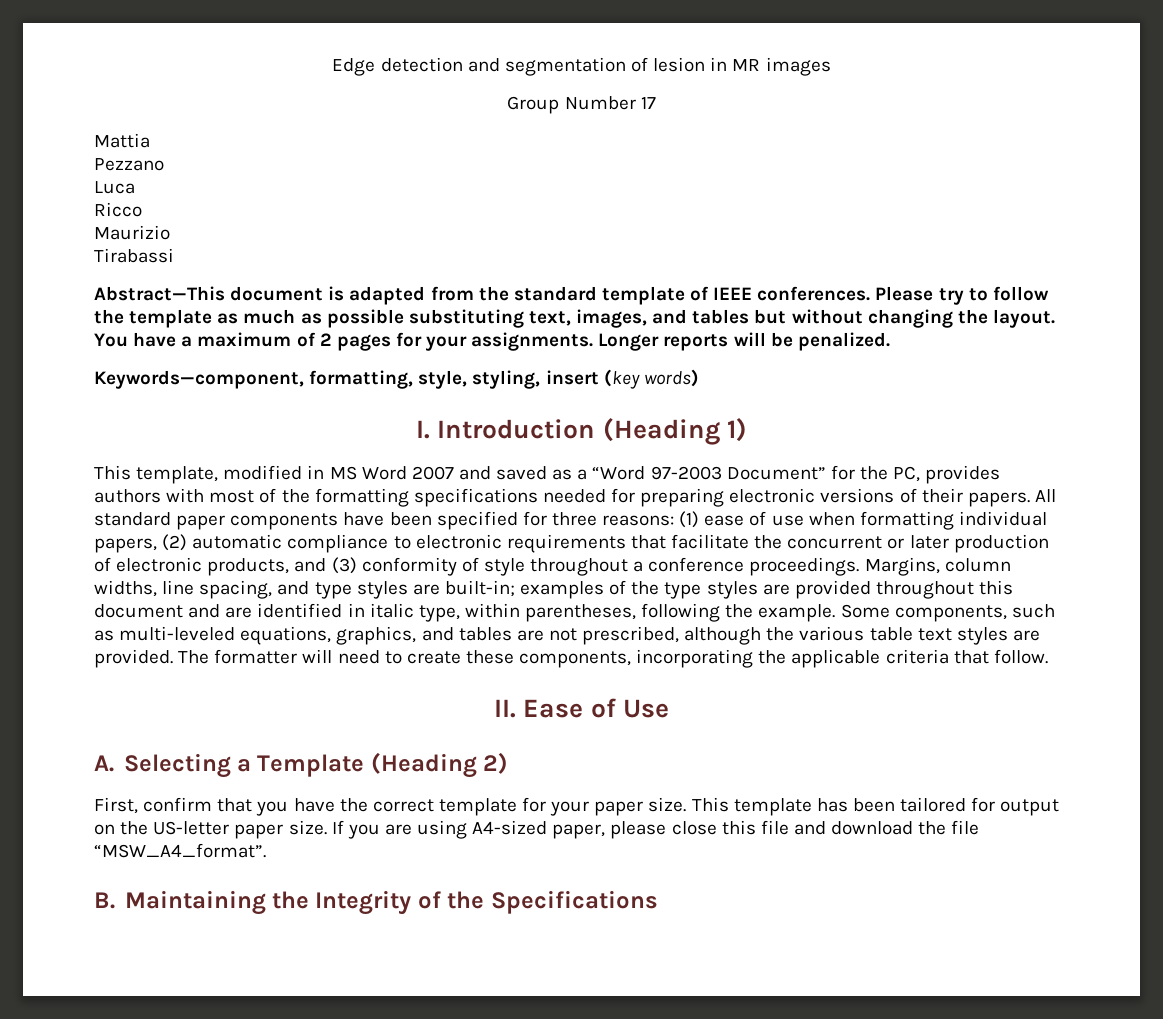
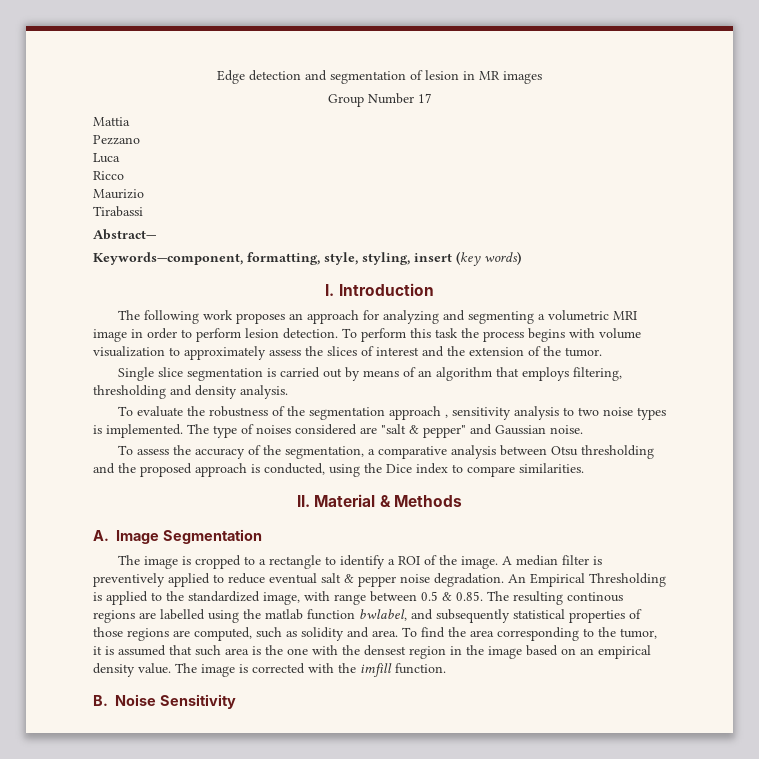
- Abstract—This document is adapted from the standard template of IEEE conferences. Please try to follow the template as much as possible substituting text, images, and tables but without changing the layout. You have a maximum of 2 pages for your assignments. Longer reports will be penalized.
+ Abstract—
- I. Introduction (Heading 1)
- This template, modified in MS Word 2007 and saved as a “Word 97-2003 Document” for the PC, provides authors with most of the formatting specifications needed for preparing electronic versions of their papers. All standard paper components have been specified for three reasons: (1) ease of use when formatting individual papers, (2) automatic compliance to electronic requirements that facilitate the concurrent or later production of electronic products, and (3) conformity of style throughout a conference proceedings. Margins, column widths, line spacing, and type styles are built-in; examples of the type styles are provided throughout this document and are identified in italic type, within parentheses, following the example. Some components, such as multi-leveled equations, graphics, and tables are not prescribed, although the various table text styles are provided. The formatter will need to create these components, incorporating the applicable criteria that follow.
- II. Ease of Use
- A. Selecting a Template (Heading 2)
- First, confirm that you have the correct template for your paper size. This template has been tailored for output on the US-letter paper size. If you are using A4-sized paper, please close this file and download the file “MSW_A4_format”.
- B. Maintaining the Integrity of the Specifications
+ I. Introduction
+ The following work proposes an approach for analyzing and segmenting a volumetric MRI image in order to perform lesion detection. To perform this task the process begins with volume visualization to approximately assess the slices of interest and the extension of the tumor.
+ Single slice segmentation is carried out by means of an algorithm that employs filtering, thresholding and density analysis.
+ To evaluate the robustness of the segmentation approach , sensitivity analysis to two noise types is implemented. The type of noises considered are "salt & pepper" and Gaussian noise.
+ To assess the accuracy of the segmentation, a comparative analysis between Otsu thresholding and the proposed approach is conducted, using the Dice index to compare similarities.
+ II. Material & Methods
+ A. Image Segmentation
+ The image is cropped to a rectangle to identify a ROI of the image. A median filter is preventively applied to reduce eventual salt & pepper noise degradation. An Empirical Thresholding is applied to the standardized image, with range between 0.5 & 0.85. The resulting continous regions are labelled using the matlab function bwlabel, and subsequently statistical properties of those regions are computed, such as solidity and area. To find the area corresponding to the tumor, it is assumed that such area is the one with the densest region in the image based on an empirical density value. The image is corrected with the imfill function.
+ B. Noise Sensitivity

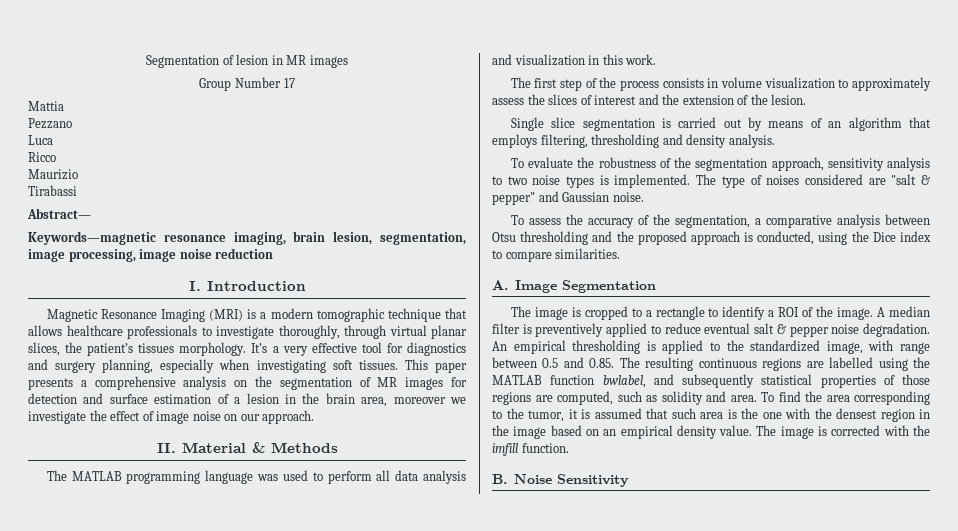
- Edge detection and segmentation of lesion in MR images
+ Segmentation of lesion in MR images
- Keywords—component, formatting, style, styling, insert (key words)
+ Keywords—magnetic resonance imaging, brain lesion, segmentation, image processing, image noise reduction
  I. Introduction
- The following work proposes an approach for analyzing and segmenting a volumetric MRI image in order to perform lesion detection. To perform this task the process begins with volume visualization to approximately assess the slices of interest and the extension of the tumor.
+ Magnetic Resonance Imaging (MRI) is a modern tomographic technique that allows healthcare professionals to investigate thoroughly, through virtual planar slices, the patient’s tissues morphology. It’s a very effective tool for diagnostics and surgery planning, especially when investigating soft tissues. This paper presents a comprehensive analysis on the segmentation of MR images for detection and surface estimation of a lesion in the brain area, moreover we investigate the effect of image noise on our approach.
+ II. Material & Methods
+ The MATLAB programming language was used to perform all data analysis and visualization in this work.
+ The first step of the process consists in volume visualization to approximately assess the slices of interest and the extension of the lesion.
- To evaluate the robustness of the segmentation approach , sensitivity analysis to two noise types is implemented.
+ To evaluate the robustness of the segmentation approach, sensitivity analysis to two noise types is implemented.
- II. Material & Methods
- An Empirical Thresholding is applied to the standardized image, with range between 0.5 & 0.85. The resulting continous regions are labelled using the matlab function bwlabel, and subsequently statistical properties of those regions are computed, such as solidity and area.
+ An empirical thresholding is applied to the standardized image, with range between 0.5 and 0.85. The resulting continuous regions are labelled using the MATLAB function bwlabel, and subsequently statistical properties of those regions are computed, such as solidity and area.

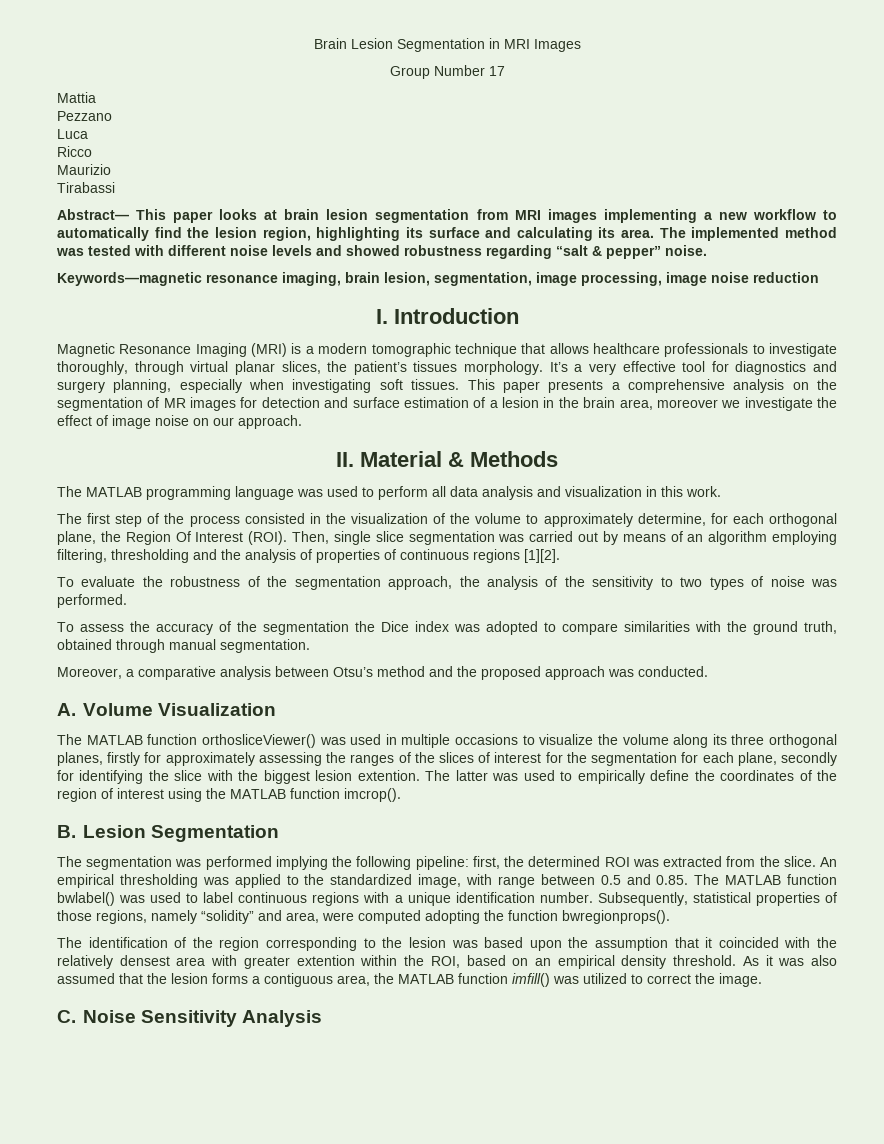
- Segmentation of lesion in MR images
+ Brain Lesion Segmentation in MRI Images
- Abstract—
+ Abstract— This paper looks at brain lesion segmentation from MRI images implementing a new workflow to automatically find the lesion region, highlighting its surface and calculating its area. The implemented method was tested with different noise levels and showed robustness regarding “salt & pepper” noise.
- The first step of the process consists in volume visualization to approximately assess the slices of interest and the extension of the lesion.
- Single slice segmentation is carried out by means of an algorithm that employs filtering, thresholding and density analysis.
+ The first step of the process consisted in the visualization of the volume to approximately determine, for each orthogonal plane, the Region Of Interest (ROI). Then, single slice segmentation was carried out by means of an algorithm employing filtering, thresholding and the analysis of properties of continuous regions [1][2].
- To evaluate the robustness of the segmentation approach, sensitivity analysis to two noise types is implemented. The type of noises considered are "salt & pepper" and Gaussian noise.
+ To evaluate the robustness of the segmentation approach, the analysis of the sensitivity to two types of noise was performed.
- To assess the accuracy of the segmentation, a comparative analysis between Otsu thresholding and the proposed approach is conducted, using the Dice index to compare similarities.
- A. Image Segmentation
- The image is cropped to a rectangle to identify a ROI of the image. A median filter is preventively applied to reduce eventual salt & pepper noise degradation.
+ To assess the accuracy of the segmentation the Dice index was adopted to compare similarities with the ground truth, obtained through manual segmentation.
+ Moreover, a comparative analysis between Otsu’s method and the proposed approach was conducted.
+ A. Volume Visualization
+ The MATLAB function orthosliceViewer() was used in multiple occasions to visualize the volume along its three orthogonal planes, firstly for approximately assessing the ranges of the slices of interest for the segmentation for each plane, secondly for identifying the slice with the biggest lesion extention. The latter was used to empirically define the coordinates of the region of interest using the MATLAB function imcrop().
+ B. Lesion Segmentation
+ The segmentation was performed implying the following pipeline: first, the determined ROI was extracted from the slice.
- An empirical thresholding is applied to the standardized image, with range between 0.5 and 0.85. The resulting continuous regions are labelled using the MATLAB function bwlabel, and subsequently statistical properties of those regions are computed, such as solidity and area. To find the area corresponding to the tumor, it is assumed that such area is the one with the densest region in the image based on an empirical density value. The image is corrected with the imfill function.
- B. Noise Sensitivity
+ An empirical thresholding was applied to the standardized image, with range between 0.5 and 0.85. The MATLAB function bwlabel() was used to label continuous regions with a unique identification number. Subsequently, statistical properties of those regions, namely “solidity” and area, were computed adopting the function bwregionprops().
+ The identification of the region corresponding to the lesion was based upon the assumption that it coincided with the relatively densest area with greater extention within the ROI, based on an empirical density threshold. As it was also assumed that the lesion forms a contiguous area, the MATLAB function imfill() was utilized to correct the image.
+ C. Noise Sensitivity Analysis

